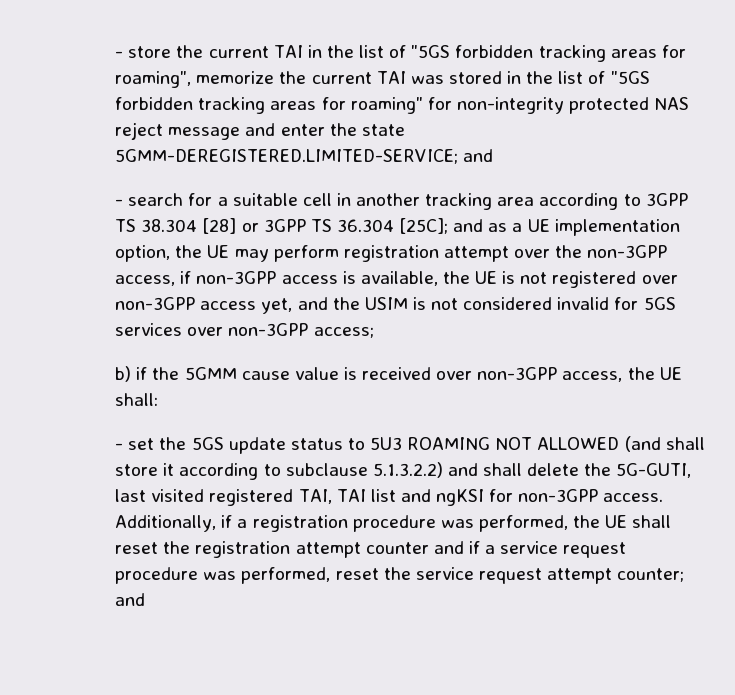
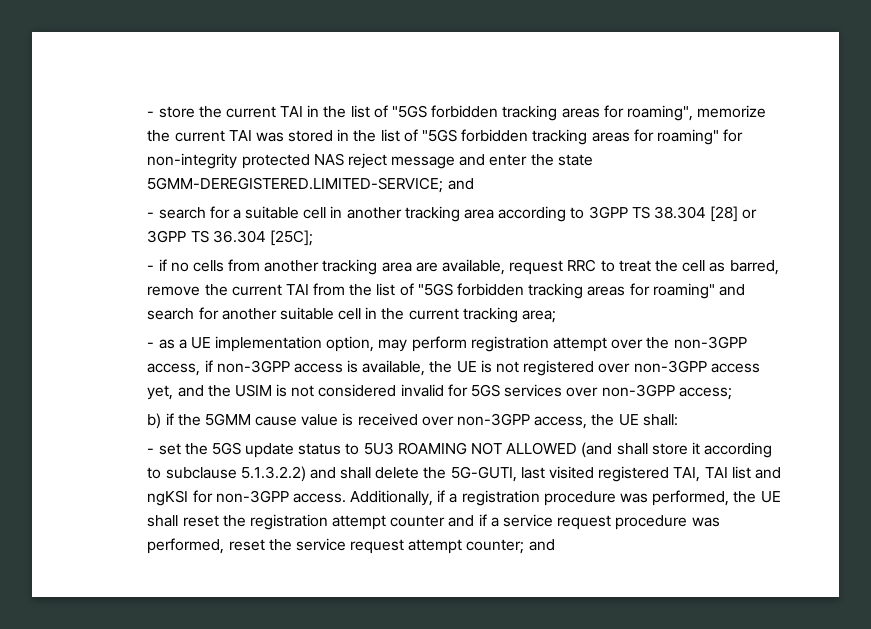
- - search for a suitable cell in another tracking area according to 3GPP TS 38.304 [28] or 3GPP TS 36.304 [25C]; and as a UE implementation option, the UE may perform registration attempt over the non-3GPP access, if non-3GPP access is available, the UE is not registered over non-3GPP access yet, and the USIM is not considered invalid for 5GS services over non-3GPP access;
+ - search for a suitable cell in another tracking area according to 3GPP TS 38.304 [28] or 3GPP TS 36.304 [25C];
+ - if no cells from another tracking area are available, request RRC to treat the cell as barred, remove the current TAI from the list of "5GS forbidden tracking areas for roaming" and search for another suitable cell in the current tracking area;
+ - as a UE implementation option, may perform registration attempt over the non-3GPP access, if non-3GPP access is available, the UE is not registered over non-3GPP access yet, and the USIM is not considered invalid for 5GS services over non-3GPP access;

